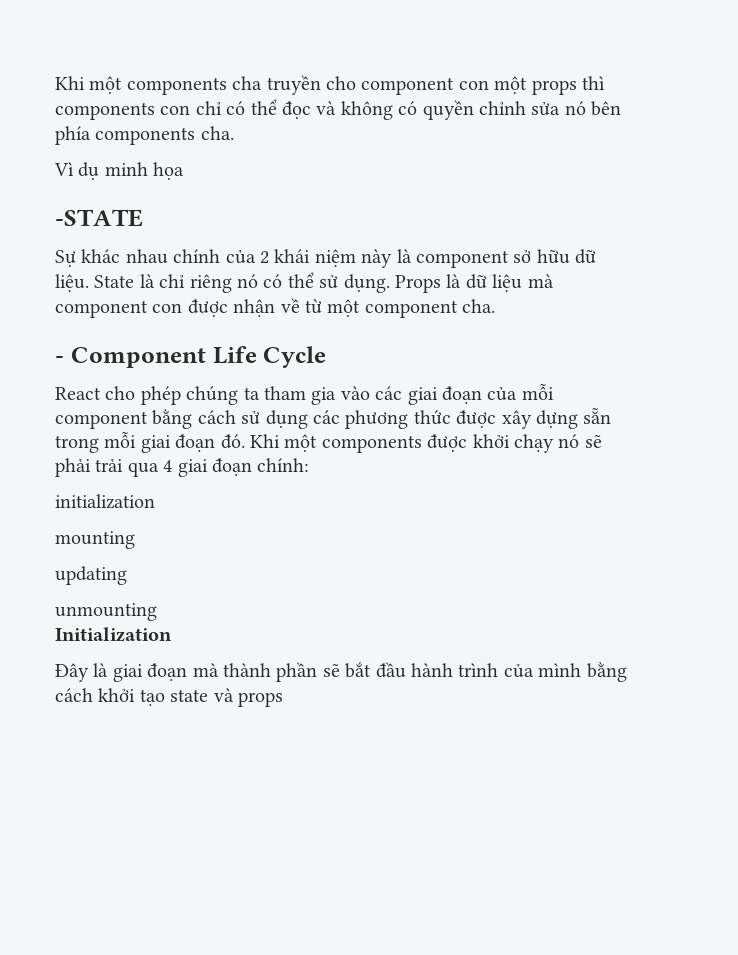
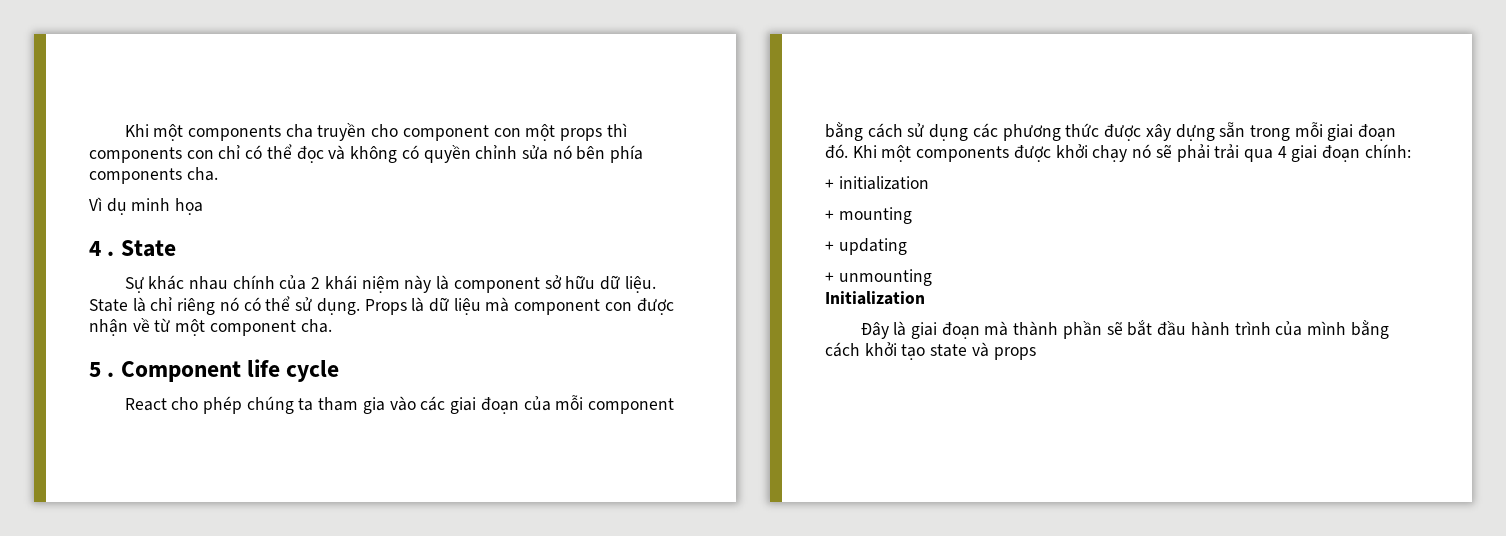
- -STATE
+ 4 . State
- - Component Life Cycle
+ 5 . Component life cycle
- initialization
+ + initialization
- mounting
+ + mounting
- updating
+ + updating
- unmounting
+ + unmounting

